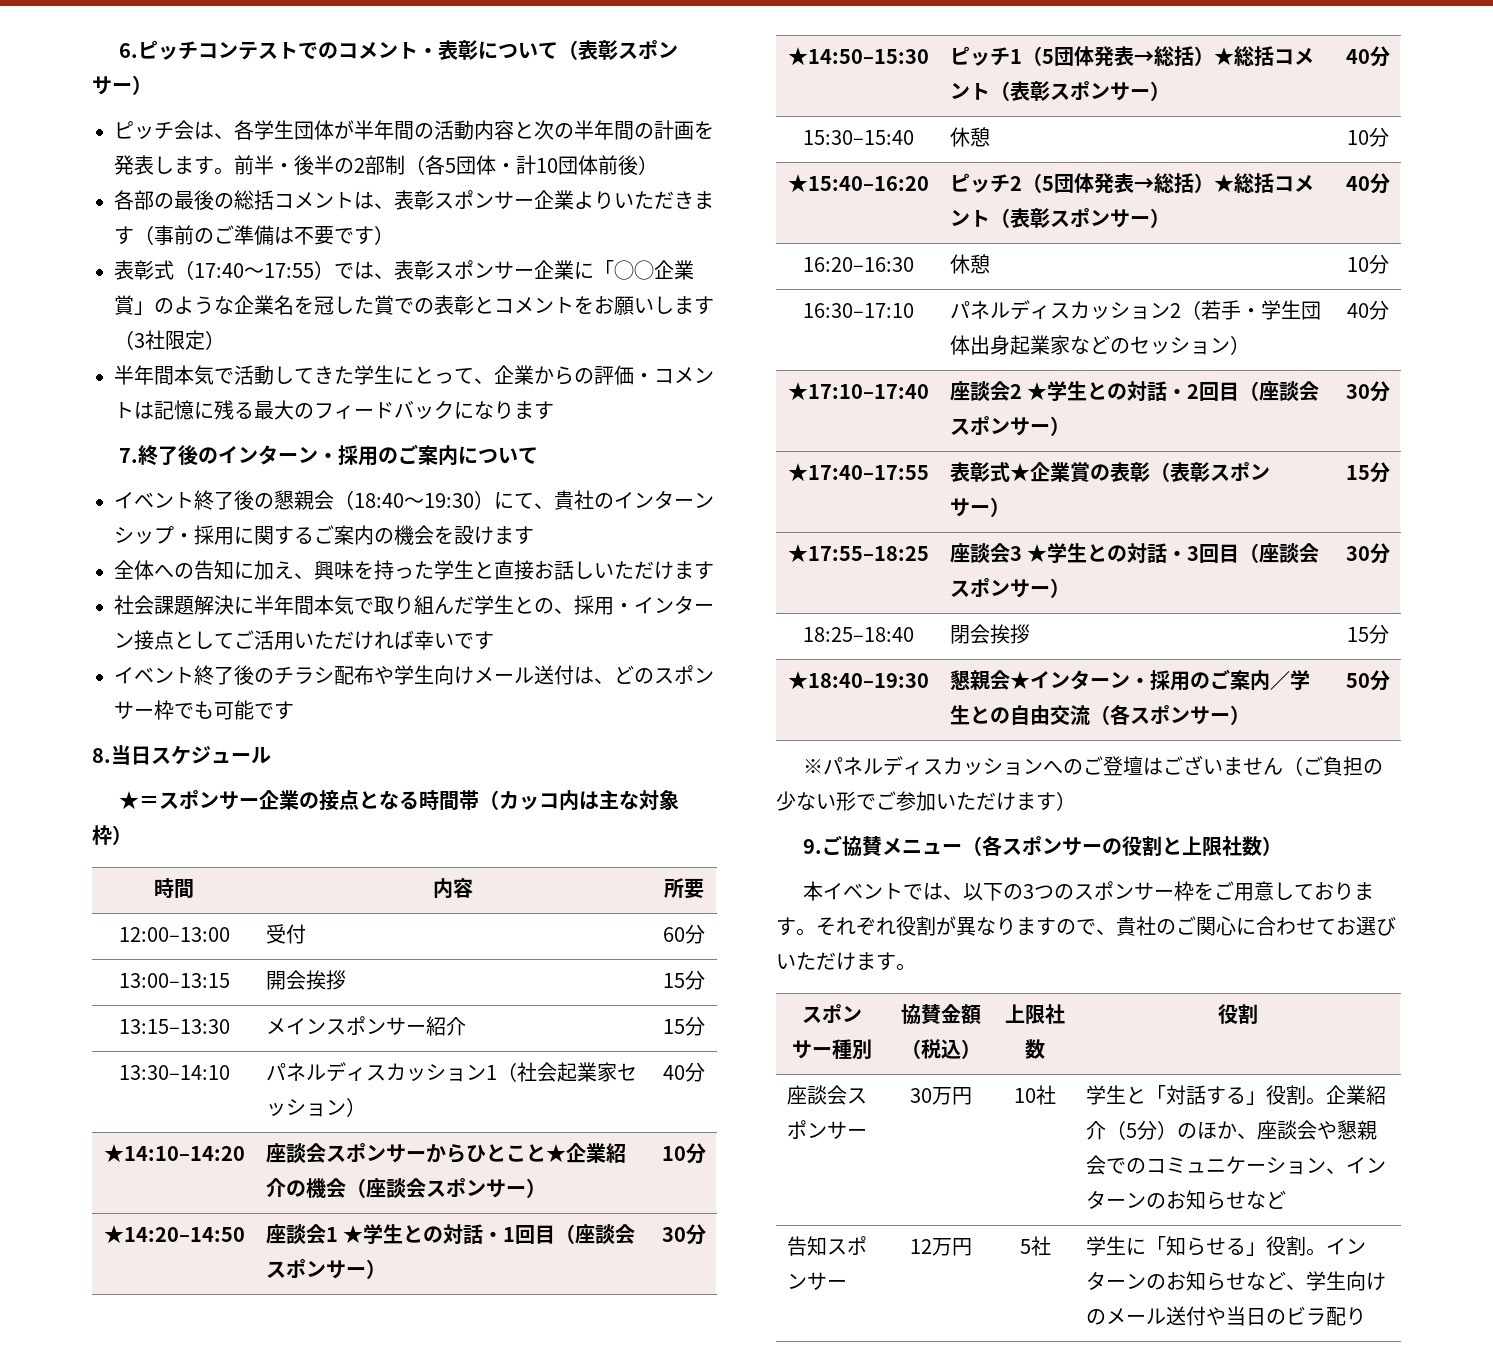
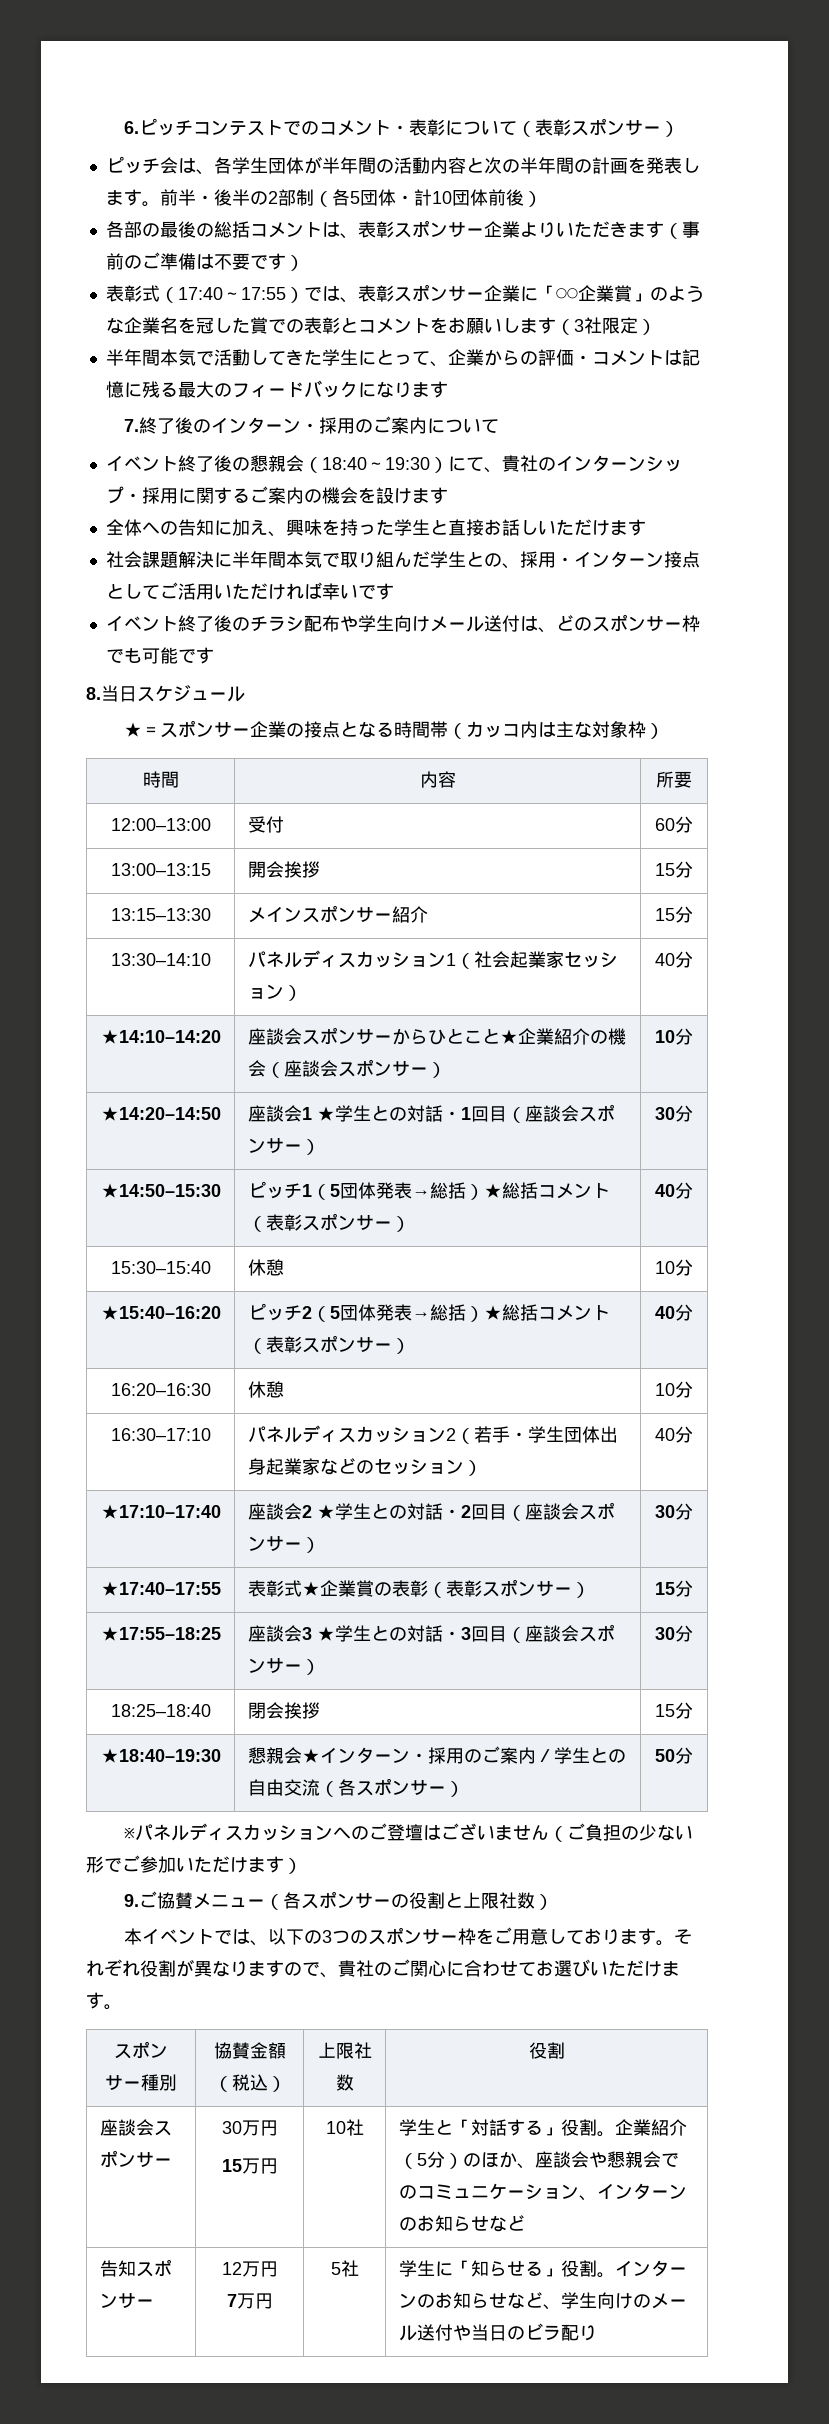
- 座談会スポンサー | 30万円 | 10社 | 学生と「対話する」役割。企業紹介（5分）のほか、座談会や懇親会でのコミュニケーション、インターンのお知らせなど
+ 座談会スポンサー | 30万円
+ 15万円 | 10社 | 学生と「対話する」役割。企業紹介（5分）のほか、座談会や懇親会でのコミュニケーション、インターンのお知らせなど
- 告知スポンサー | 12万円 | 5社 | 学生に「知らせる」役割。インターンのお知らせなど、学生向けのメール送付や当日のビラ配り
+ 告知スポンサー | 12万円
+ 7万円 | 5社 | 学生に「知らせる」役割。インターンのお知らせなど、学生向けのメール送付や当日のビラ配り

